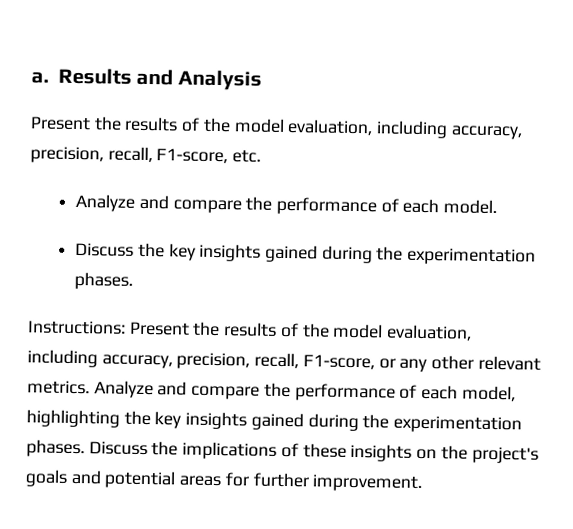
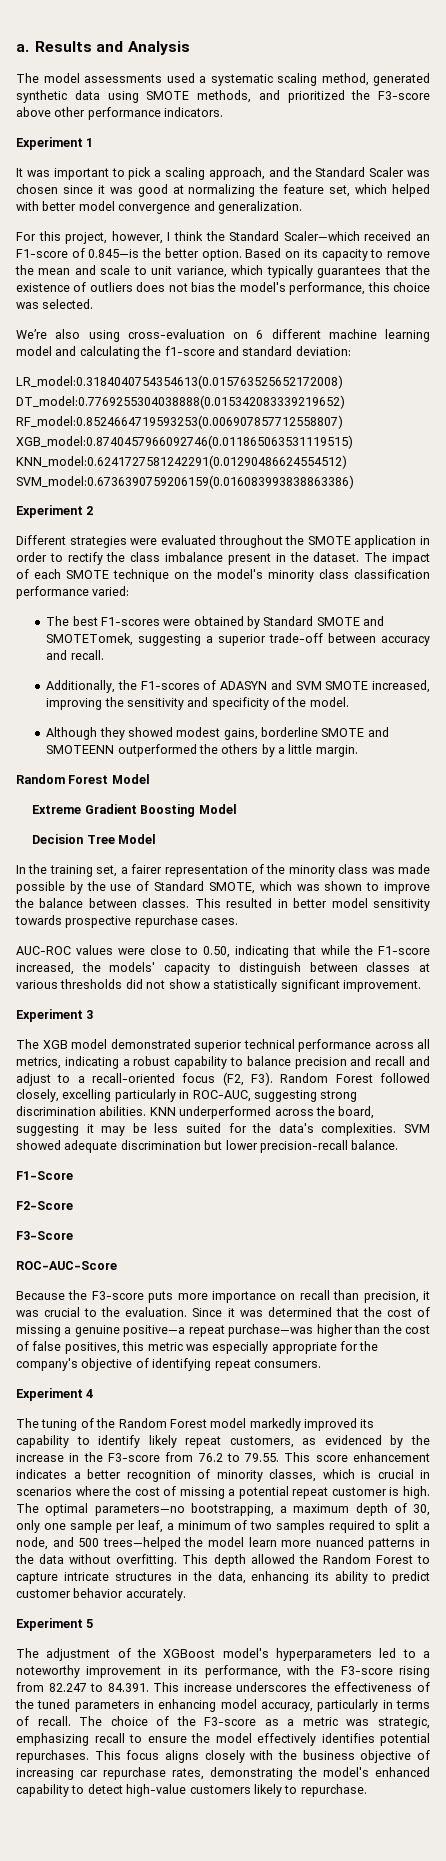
- Present the results of the model evaluation, including accuracy, precision, recall, F1-score, etc.
- Analyze and compare the performance of each model.
- Discuss the key insights gained during the experimentation phases.
- Instructions: Present the results of the model evaluation, including accuracy, precision, recall, F1-score, or any other relevant metrics. Analyze and compare the performance of each model, highlighting the key insights gained during the experimentation phases. Discuss the implications of these insights on the project's goals and potential areas for further improvement.
+ The model assessments used a systematic scaling method, generated synthetic data using SMOTE methods, and prioritized the F3-score above other performance indicators.
+ Experiment 1
+ It was important to pick a scaling approach, and the Standard Scaler was chosen since it was good at normalizing the feature set, which helped with better model convergence and generalization.
+ For this project, however, I think the Standard Scaler—which received an F1-score of 0.845—is the better option. Based on its capacity to remove the mean and scale to unit variance, which typically guarantees that the existence of outliers does not bias the model's performance, this choice was selected.
+ We’re also using cross-evaluation on 6 different machine learning model and calculating the f1-score and standard deviation:
+ LR_model:0.3184040754354613(0.015763525652172008)
+ DT_model:0.7769255304038888(0.015342083339219652)
+ RF_model:0.8524664719593253(0.006907857712558807)
+ XGB_model:0.8740457966092746(0.011865063531119515)
+ KNN_model:0.6241727581242291(0.01290486624554512)
+ SVM_model:0.6736390759206159(0.016083993838863386)
+ Experiment 2
+ Different strategies were evaluated throughout the SMOTE application in order to rectify the class imbalance present in the dataset. The impact of each SMOTE technique on the model's minority class classification performance varied:
+ The best F1-scores were obtained by Standard SMOTE and SMOTETomek, suggesting a superior trade-off between accuracy and recall.
+ Additionally, the F1-scores of ADASYN and SVM SMOTE increased, improving the sensitivity and specificity of the model.
+ Although they showed modest gains, borderline SMOTE and SMOTEENN outperformed the others by a little margin.
+ Random Forest Model
+ Extreme Gradient Boosting Model
+ Decision Tree Model
+ In the training set, a fairer representation of the minority class was made possible by the use of Standard SMOTE, which was shown to improve the balance between classes. This resulted in better model sensitivity towards prospective repurchase cases.
+ AUC-ROC values were close to 0.50, indicating that while the F1-score increased, the models' capacity to distinguish between classes at various thresholds did not show a statistically significant improvement.
+ Experiment 3
+ The XGB model demonstrated superior technical performance across all metrics, indicating a robust capability to balance precision and recall and adjust to a recall-oriented focus (F2, F3). Random Forest followed closely, excelling particularly in ROC-AUC, suggesting strong discrimination abilities. KNN underperformed across the board, suggesting it may be less suited for the data's complexities. SVM showed adequate discrimination but lower precision-recall balance.
+ F1-Score
+ F2-Score
+ F3-Score
+ ROC-AUC-Score
+ Because the F3-score puts more importance on recall than precision, it was crucial to the evaluation. Since it was determined that the cost of missing a genuine positive—a repeat purchase—was higher than the cost of false positives, this metric was especially appropriate for the company's objective of identifying repeat consumers.
+ Experiment 4
+ The tuning of the Random Forest model markedly improved its capability to identify likely repeat customers, as evidenced by the increase in the F3-score from 76.2 to 79.55. This score enhancement indicates a better recognition of minority classes, which is crucial in scenarios where the cost of missing a potential repeat customer is high. The optimal parameters—no bootstrapping, a maximum depth of 30, only one sample per leaf, a minimum of two samples required to split a node, and 500 trees—helped the model learn more nuanced patterns in the data without overfitting. This depth allowed the Random Forest to capture intricate structures in the data, enhancing its ability to predict customer behavior accurately.
+ Experiment 5
+ The adjustment of the XGBoost model's hyperparameters led to a noteworthy improvement in its performance, with the F3-score rising from 82.247 to 84.391. This increase underscores the effectiveness of the tuned parameters in enhancing model accuracy, particularly in terms of recall. The choice of the F3-score as a metric was strategic, emphasizing recall to ensure the model effectively identifies potential repurchases. This focus aligns closely with the business objective of increasing car repurchase rates, demonstrating the model's enhanced capability to detect high-value customers likely to repurchase.

